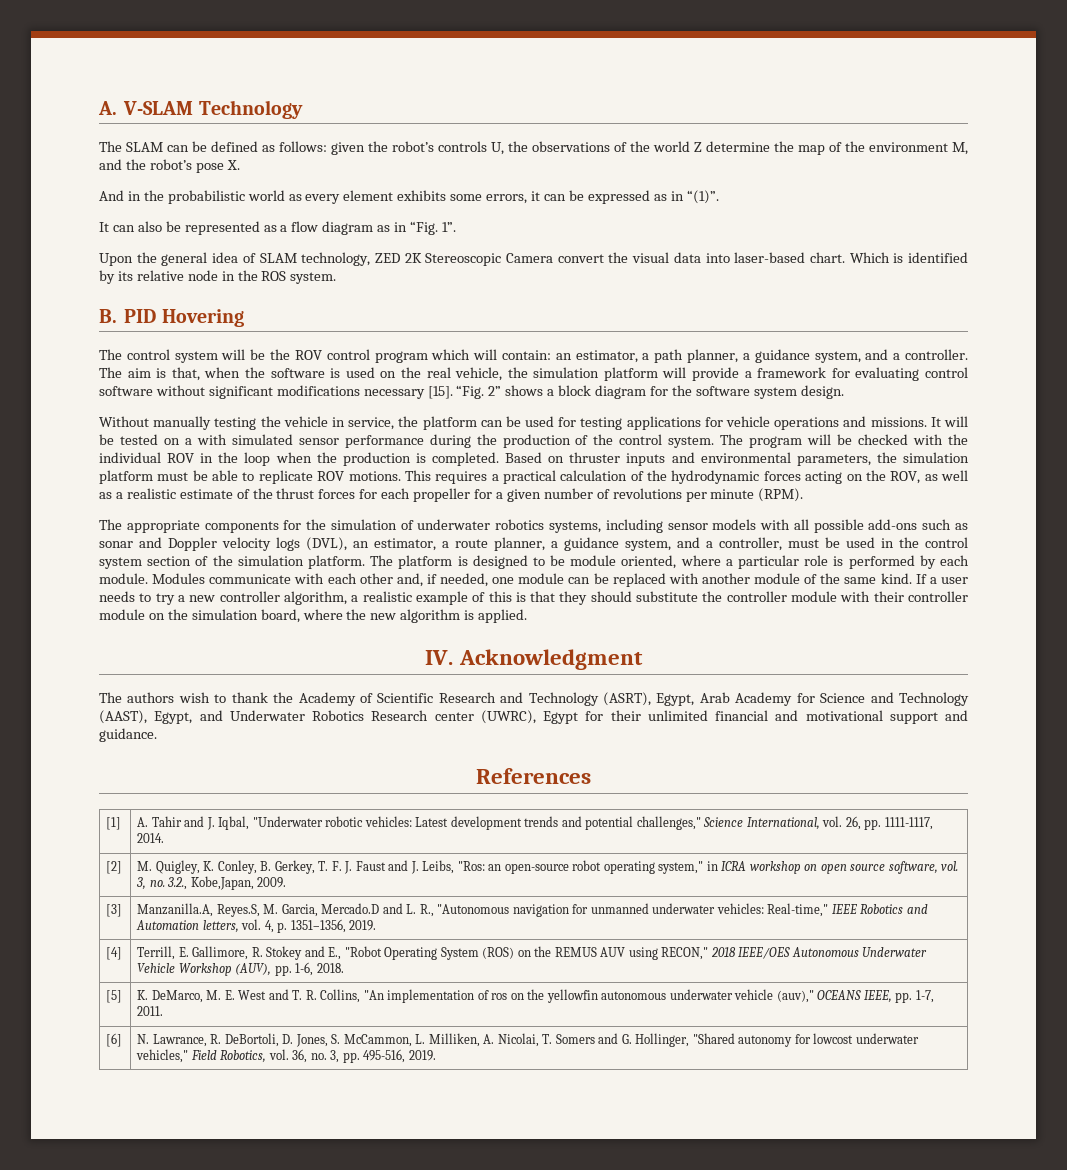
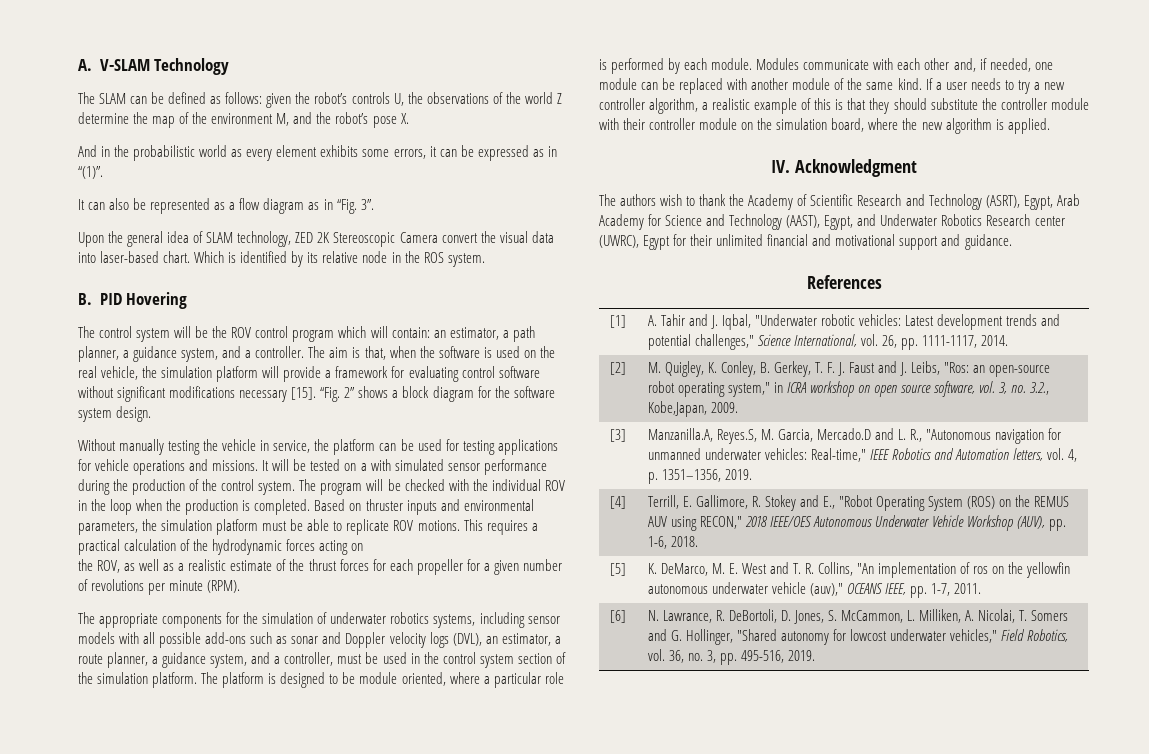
- It can also be represented as a flow diagram as in “Fig. 1”.
+ It can also be represented as a flow diagram as in “Fig. 3”.
- This requires a practical calculation of the hydrodynamic forces acting on the ROV, as well as a realistic estimate of the thrust forces for each propeller for a given number of revolutions per minute (RPM).
+ This requires a practical calculation of the hydrodynamic forces acting on
+ the ROV, as well as a realistic estimate of the thrust forces for each propeller for a given number of revolutions per minute (RPM).

